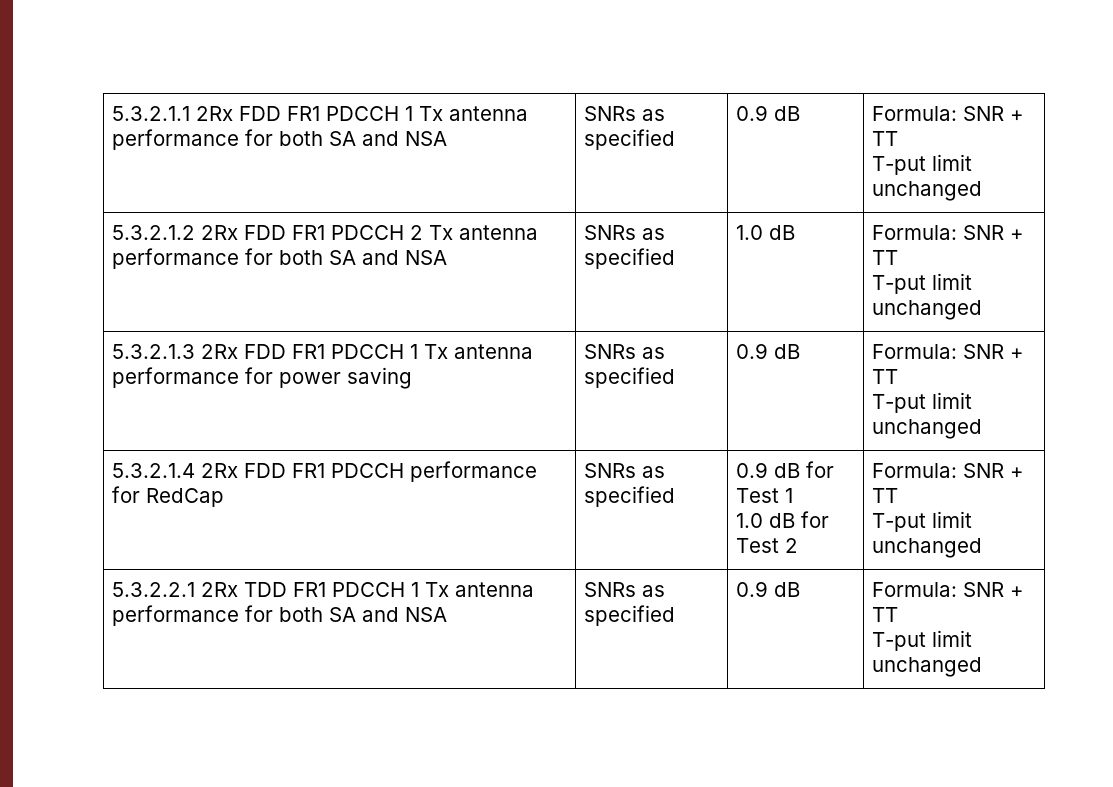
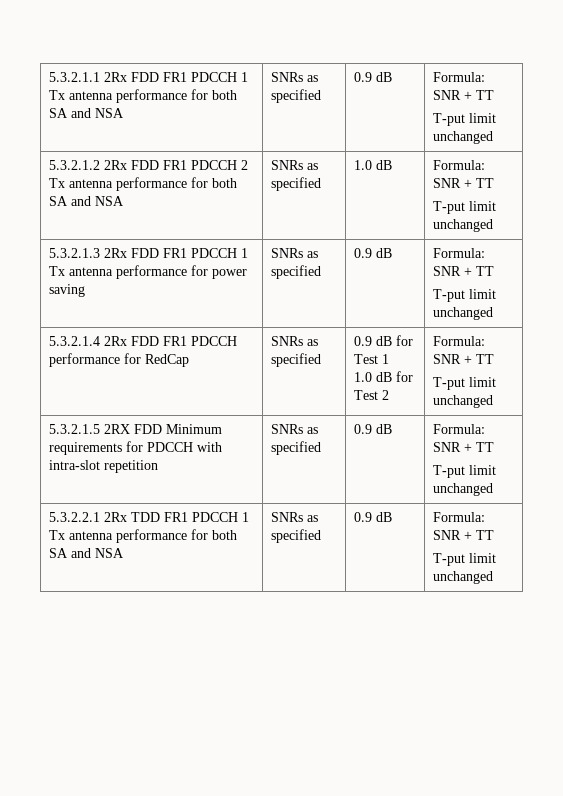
+ 5.3.2.1.5 2RX FDD Minimum requirements for PDCCH with intra-slot repetition | SNRs as specified | 0.9 dB | Formula: SNR + TT
+ T-put limit unchanged

